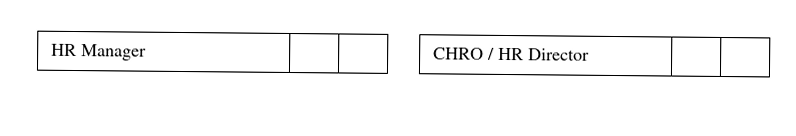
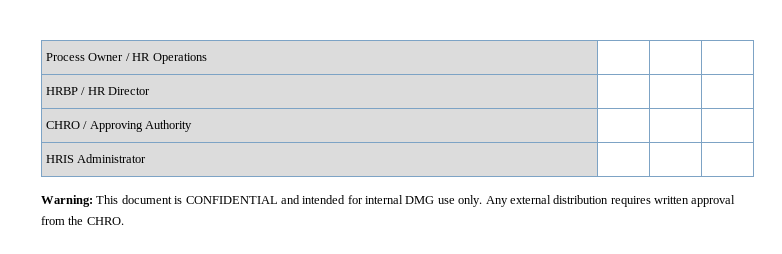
- HR Manager | |
- CHRO / HR Director | |
+ Process Owner / HR Operations | | |
+ HRBP / HR Director | | |
+ CHRO / Approving Authority | | |
+ HRIS Administrator | | |
+ Warning: This document is CONFIDENTIAL and intended for internal DMG use only. Any external distribution requires written approval from the CHRO.

